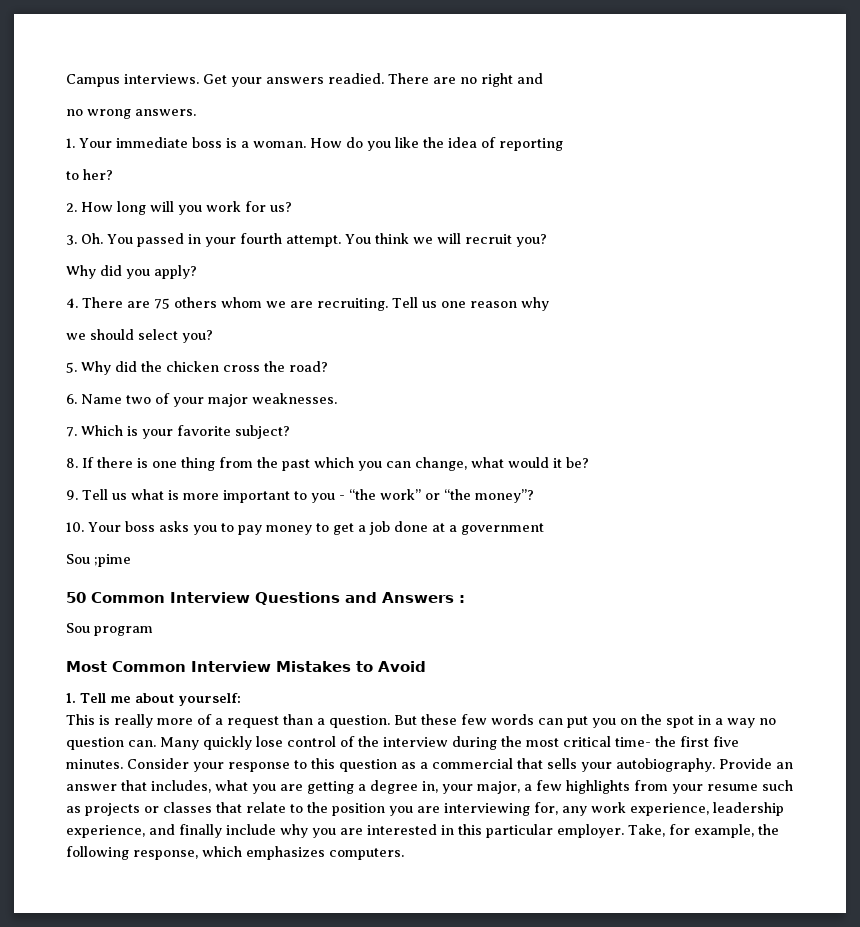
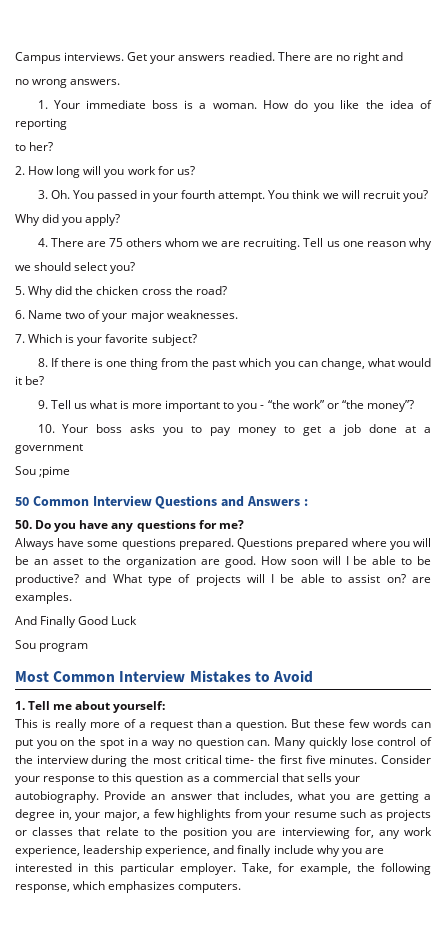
+ 50. Do you have any questions for me?
+ Always have some questions prepared. Questions prepared where you will be an asset to the organization are good. How soon will I be able to be productive? and What type of projects will I be able to assist on? are examples.
+ And Finally Good Luck

